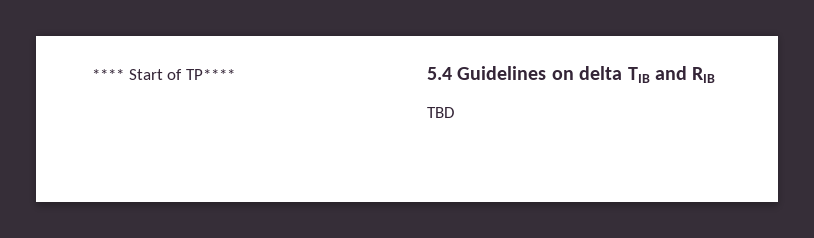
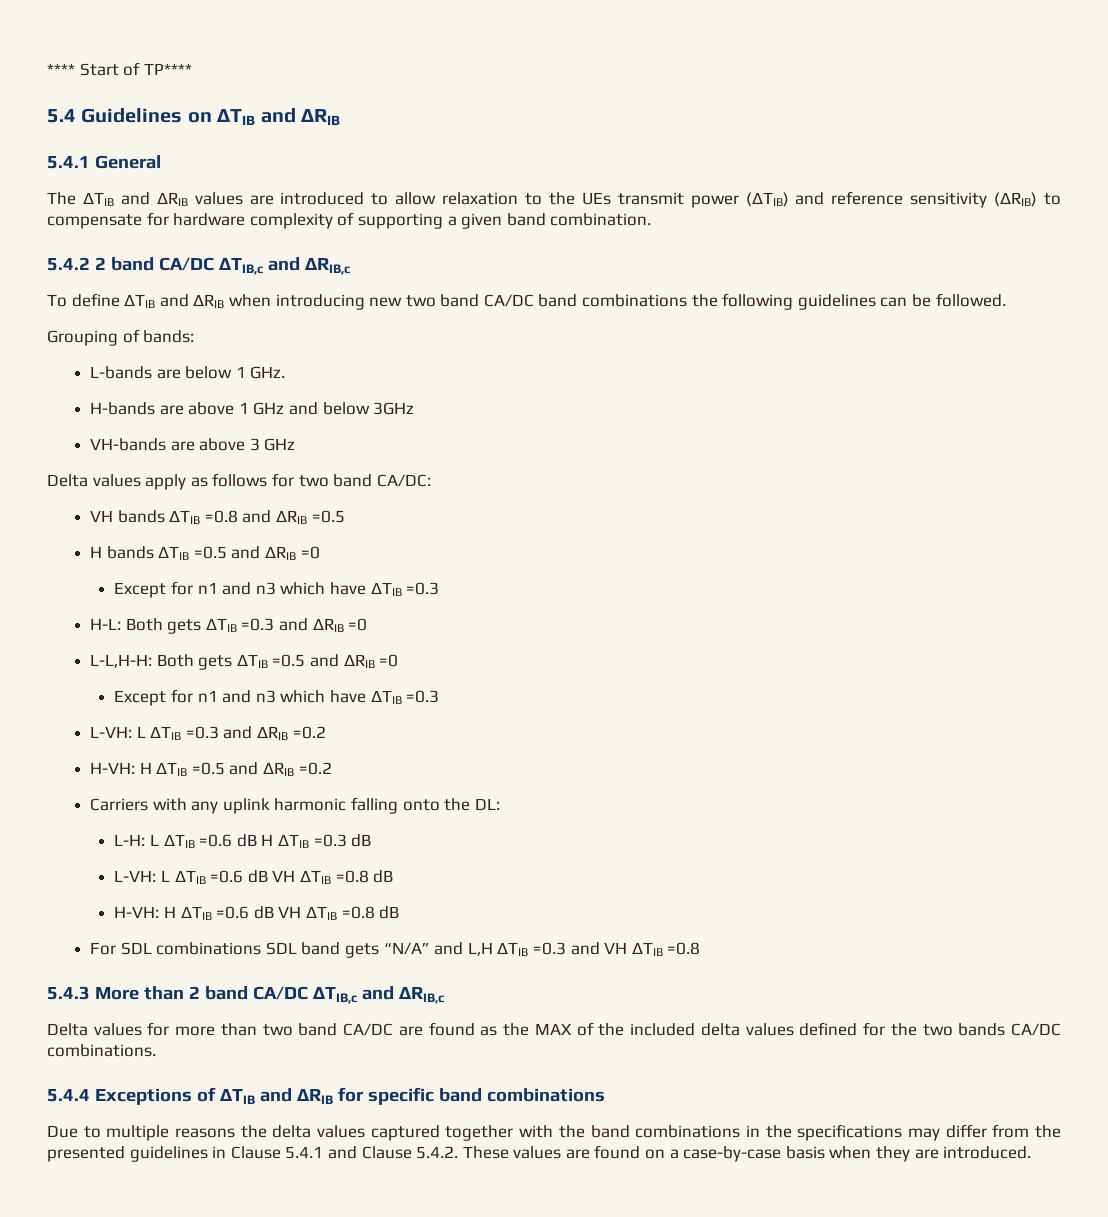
- 5.4 Guidelines on delta TIB and RIB
- TBD
+ 5.4 Guidelines on ΔTIB and ΔRIB
+ 5.4.1 General
+ The ΔTIB and ΔRIB values are introduced to allow relaxation to the UEs transmit power (ΔTIB) and reference sensitivity (ΔRIB) to compensate for hardware complexity of supporting a given band combination.
+ 5.4.2 2 band CA/DC ΔTIB,c and ΔRIB,c
+ To define ΔTIB and ΔRIB when introducing new two band CA/DC band combinations the following guidelines can be followed.
+ Grouping of bands:
+ L-bands are below 1 GHz.
+ H-bands are above 1 GHz and below 3GHz
+ VH-bands are above 3 GHz
+ Delta values apply as follows for two band CA/DC:
+ VH bands ΔTIB =0.8 and ΔRIB =0.5
+ H bands ΔTIB =0.5 and ΔRIB =0
+ Except for n1 and n3 which have ΔTIB =0.3
+ H-L: Both gets ΔTIB =0.3 and ΔRIB =0
+ L-L,H-H: Both gets ΔTIB =0.5 and ΔRIB =0
+ Except for n1 and n3 which have ΔTIB =0.3
+ L-VH: L ΔTIB =0.3 and ΔRIB =0.2
+ H-VH: H ΔTIB =0.5 and ΔRIB =0.2
+ Carriers with any uplink harmonic falling onto the DL:
+ L-H: L ΔTIB =0.6 dB H ΔTIB =0.3 dB
+ L-VH: L ΔTIB =0.6 dB VH ΔTIB =0.8 dB
+ H-VH: H ΔTIB =0.6 dB VH ΔTIB =0.8 dB
+ For SDL combinations SDL band gets “N/A” and L,H ΔTIB =0.3 and VH ΔTIB =0.8
+ 5.4.3 More than 2 band CA/DC ΔTIB,c and ΔRIB,c
+ Delta values for more than two band CA/DC are found as the MAX of the included delta values defined for the two bands CA/DC combinations.
+ 5.4.4 Exceptions of ΔTIB and ΔRIB for specific band combinations
+ Due to multiple reasons the delta values captured together with the band combinations in the specifications may differ from the presented guidelines in Clause 5.4.1 and Clause 5.4.2. These values are found on a case-by-case basis when they are introduced.

